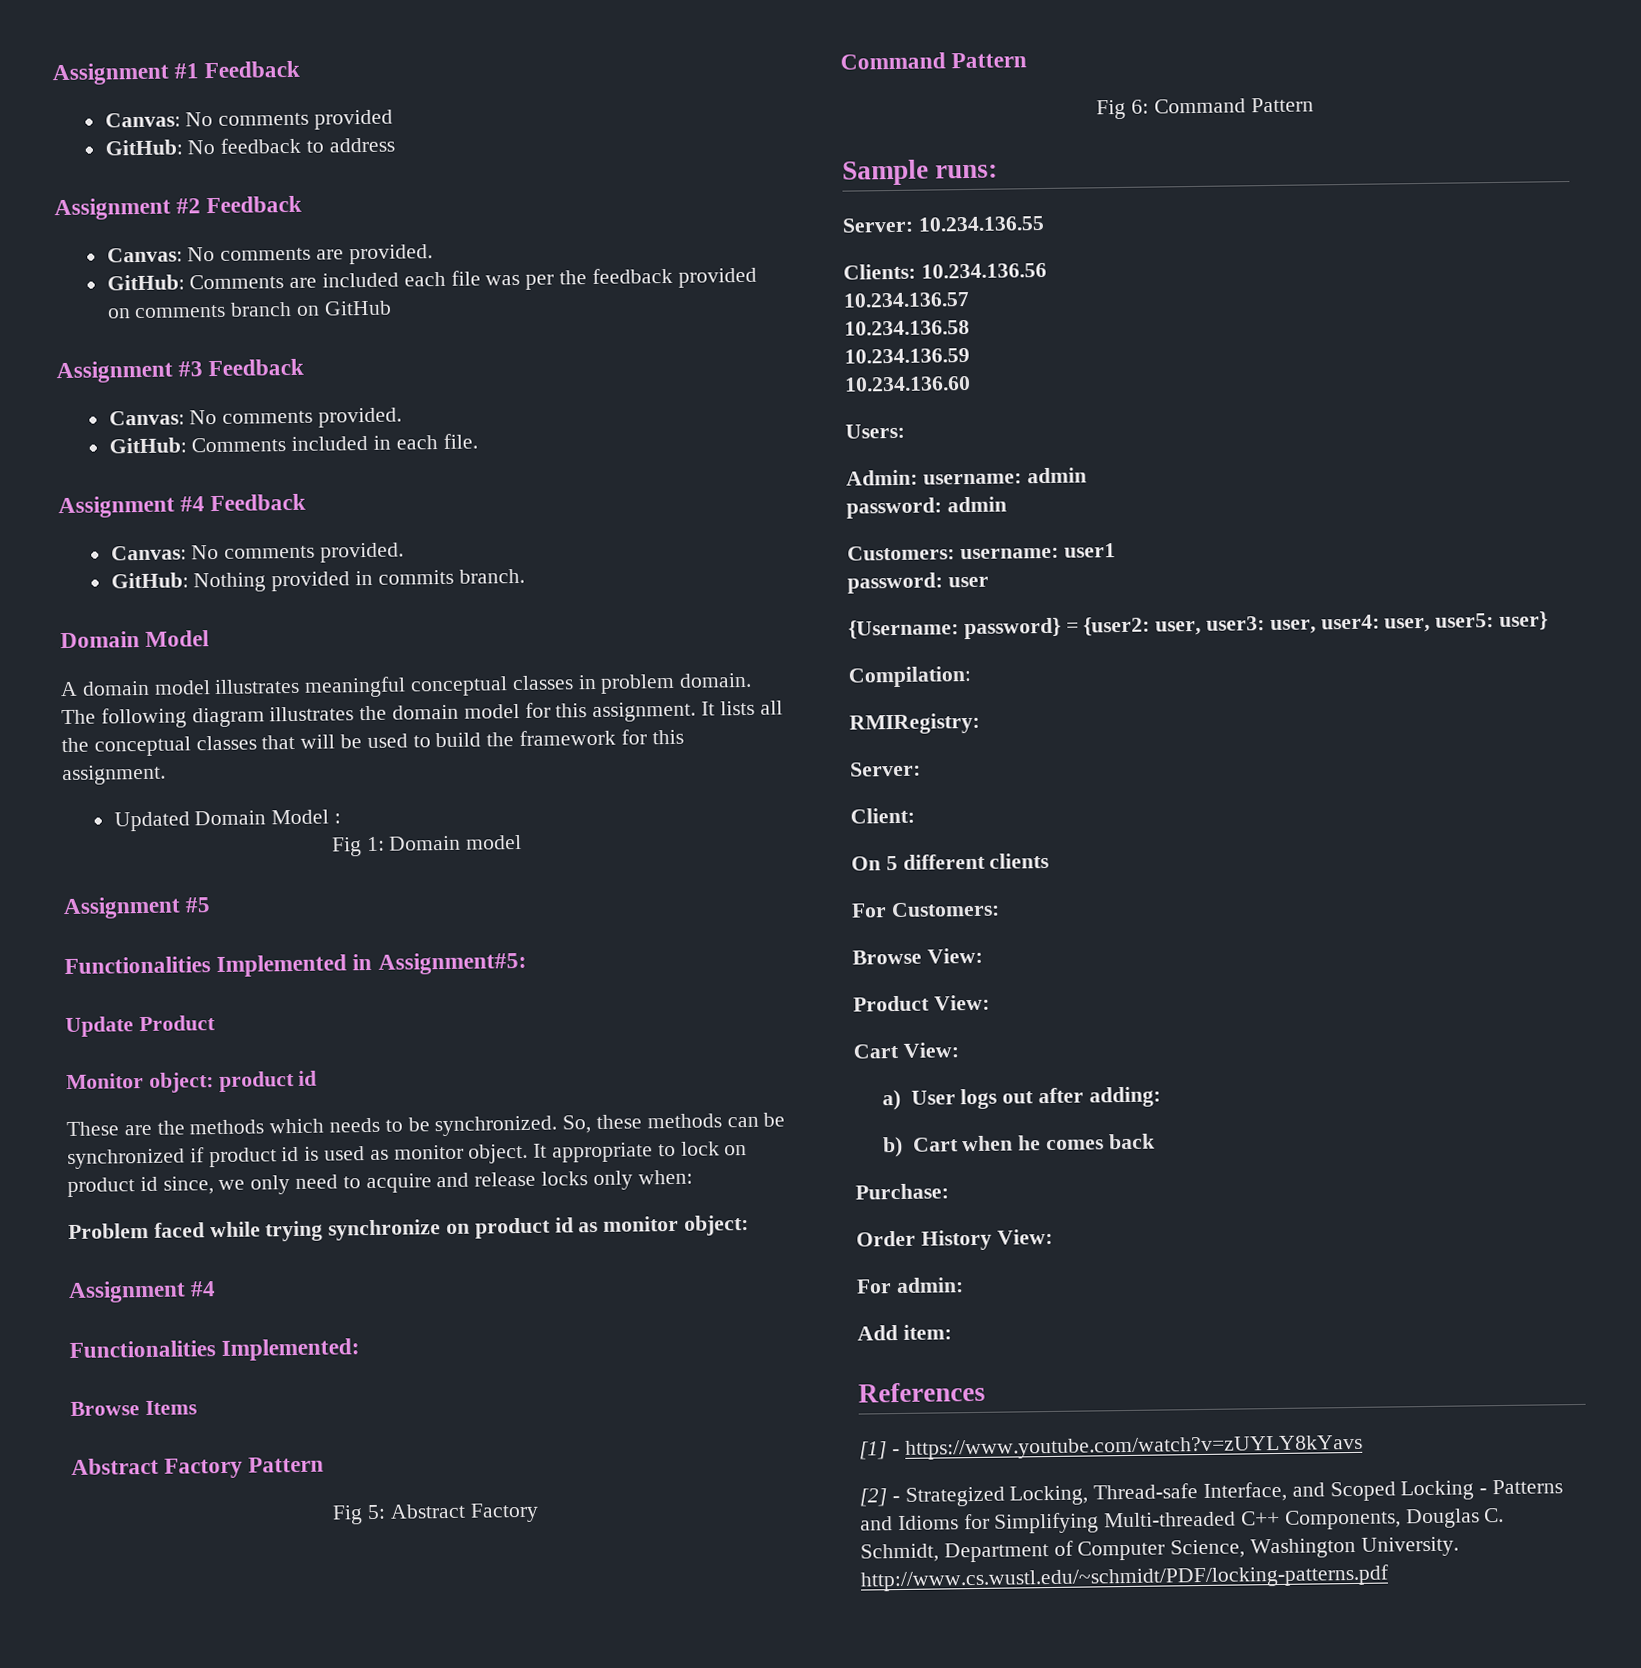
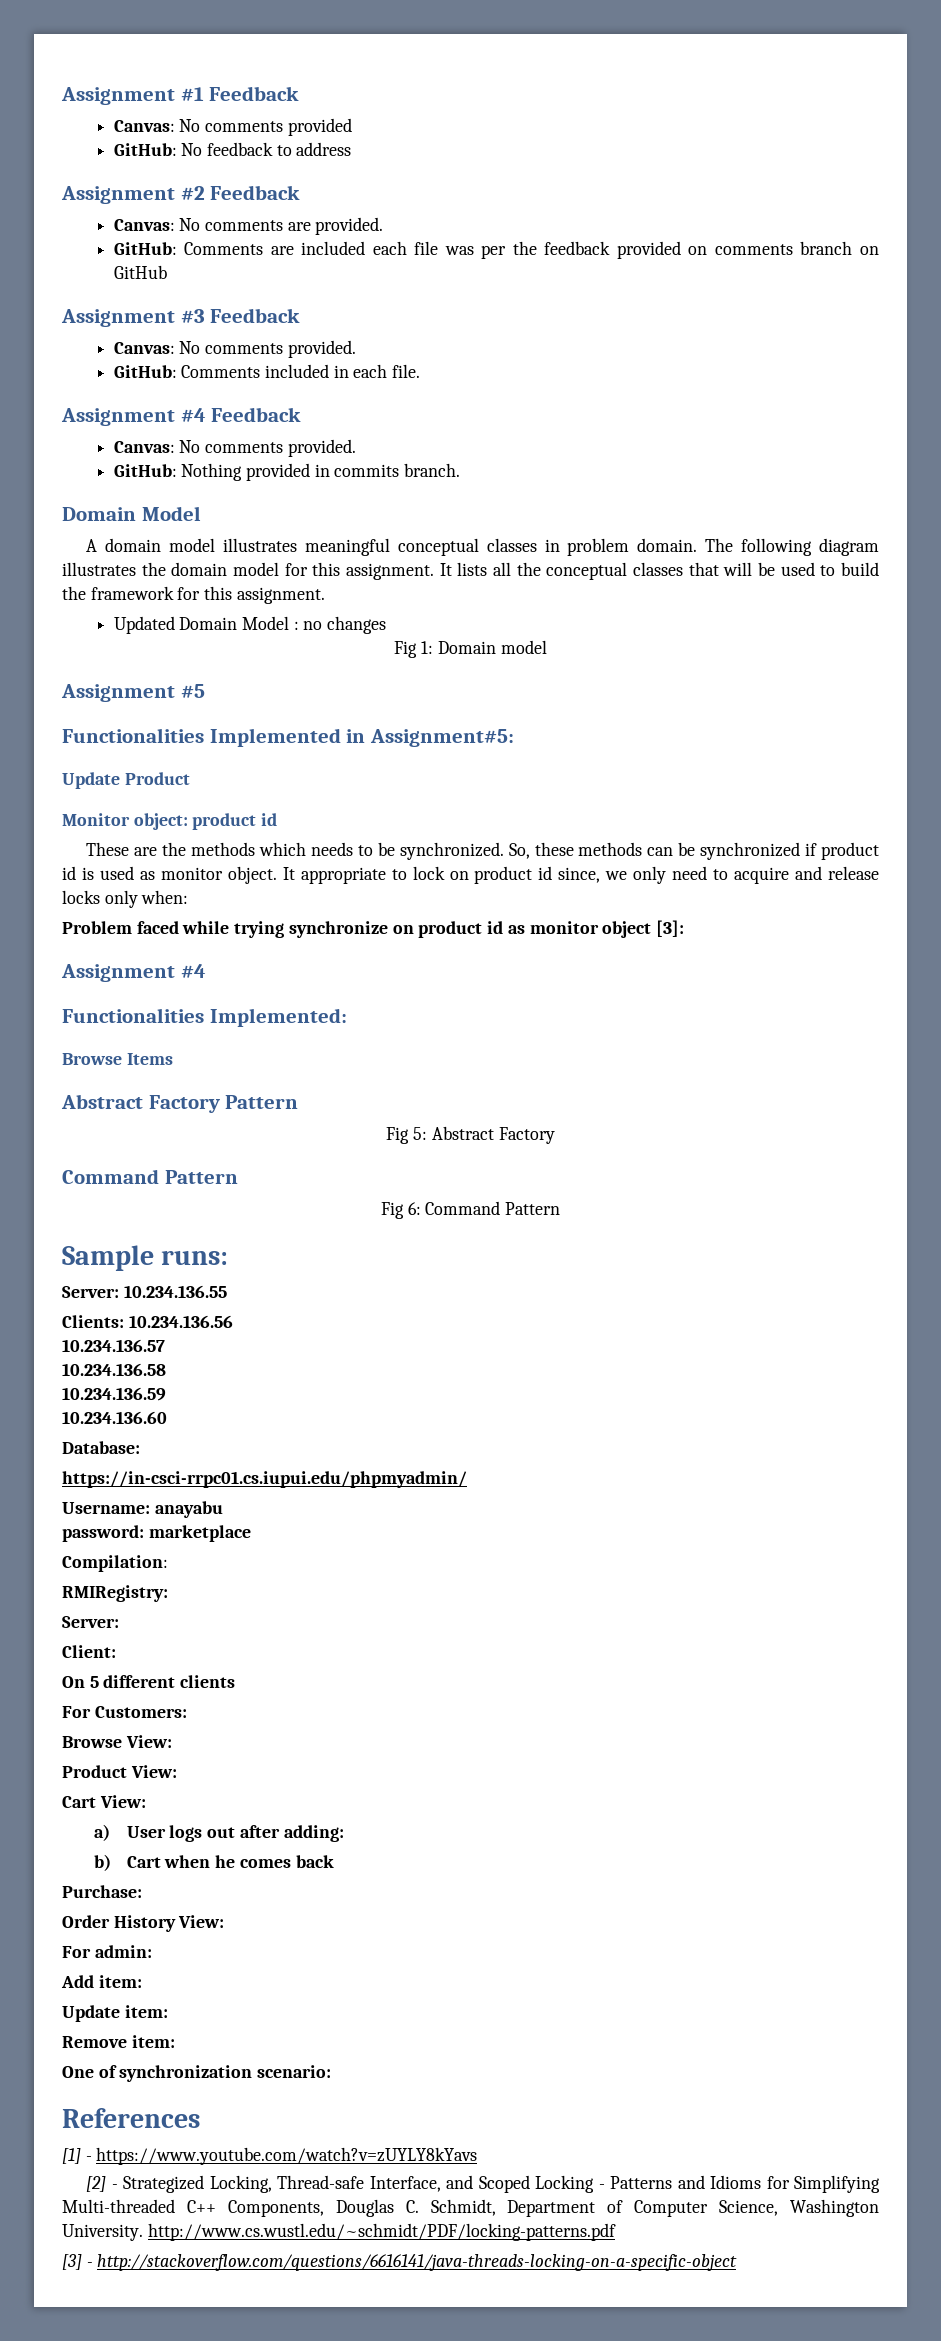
- Updated Domain Model :
+ Updated Domain Model : no changes
- Problem faced while trying synchronize on product id as monitor object:
+ Problem faced while trying synchronize on product id as monitor object [3]:
- Users:
- Admin: username: admin
- password: admin
- Customers: username: user1
- password: user
- {Username: password} = {user2: user, user3: user, user4: user, user5: user}
+ Database:
+ https://in-csci-rrpc01.cs.iupui.edu/phpmyadmin/
+ Username: anayabu
+ password: marketplace
+ Update item:
+ Remove item:
+ One of synchronization scenario:
+ [3] - http://stackoverflow.com/questions/6616141/java-threads-locking-on-a-specific-object

